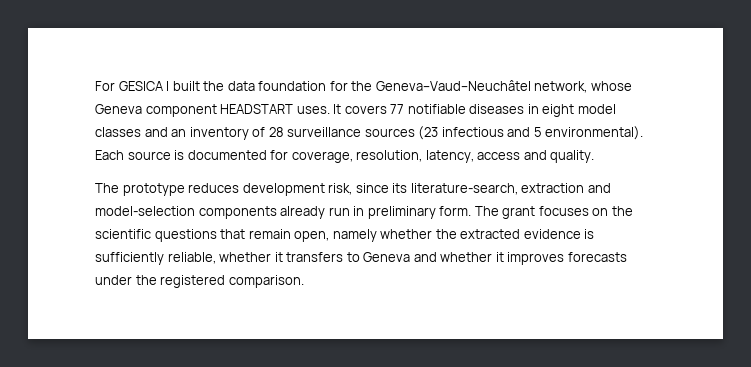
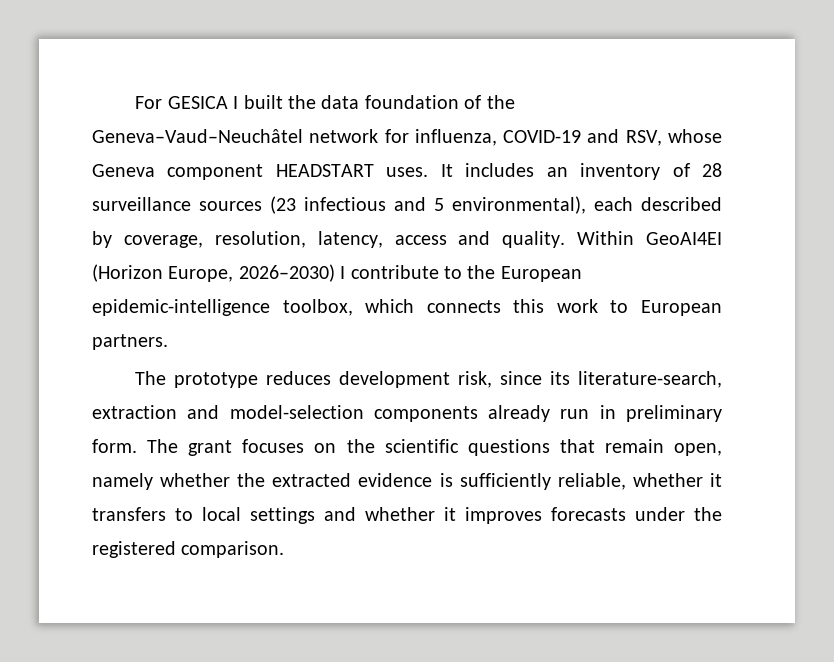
- For GESICA I built the data foundation for the Geneva–Vaud–Neuchâtel network, whose Geneva component HEADSTART uses.
+ For GESICA I built the data foundation of the Geneva–Vaud–Neuchâtel network for influenza, COVID-19 and RSV, whose Geneva component HEADSTART uses.
- It covers 77 notifiable diseases in eight model classes and an inventory of 28 surveillance sources (23 infectious and 5 environmental). Each source is documented for coverage, resolution, latency, access and quality.
+ It includes an inventory of 28 surveillance sources (23 infectious and 5 environmental), each described by coverage, resolution, latency, access and quality. Within GeoAI4EI (Horizon Europe, 2026–2030) I contribute to the European epidemic-intelligence toolbox, which connects this work to European partners.
- The grant focuses on the scientific questions that remain open, namely whether the extracted evidence is sufficiently reliable, whether it transfers to Geneva and whether it improves forecasts under the registered comparison.
+ The grant focuses on the scientific questions that remain open, namely whether the extracted evidence is sufficiently reliable, whether it transfers to local settings and whether it improves forecasts under the registered comparison.

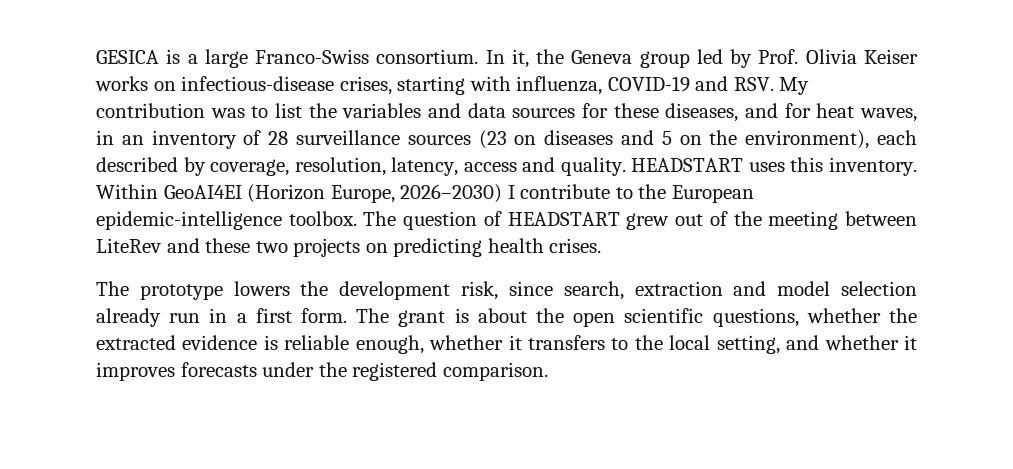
- For GESICA I built the data foundation of the Geneva–Vaud–Neuchâtel network for influenza, COVID-19 and RSV, whose Geneva component HEADSTART uses. It includes an inventory of 28 surveillance sources (23 infectious and 5 environmental), each described by coverage, resolution, latency, access and quality.
+ GESICA is a large Franco-Swiss consortium. In it, the Geneva group led by Prof. Olivia Keiser works on infectious-disease crises, starting with influenza, COVID-19 and RSV. My contribution was to list the variables and data sources for these diseases, and for heat waves, in an inventory of 28 surveillance sources (23 on diseases and 5 on the environment), each described by coverage, resolution, latency, access and quality.
+ HEADSTART uses this inventory.
- Within GeoAI4EI (Horizon Europe, 2026–2030) I contribute to the European epidemic-intelligence toolbox, which connects this work to European partners.
+ Within GeoAI4EI (Horizon Europe, 2026–2030) I contribute to the European epidemic-intelligence toolbox. The question of HEADSTART grew out of the meeting between LiteRev and these two projects on predicting health crises.
- The prototype reduces development risk, since its literature-search, extraction and model-selection components already run in preliminary form.
+ The prototype lowers the development risk, since search, extraction and model selection already run in a first form.
- The grant focuses on the scientific questions that remain open, namely whether the extracted evidence is sufficiently reliable, whether it transfers to local settings and whether it improves forecasts under the registered comparison.
+ The grant is about the open scientific questions, whether the extracted evidence is reliable enough, whether it transfers to the local setting, and whether it improves forecasts under the registered comparison.

